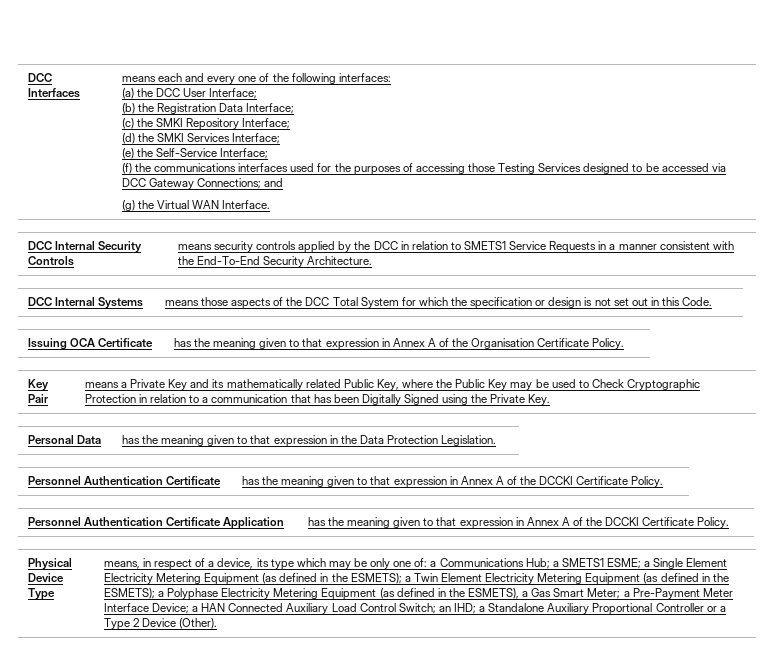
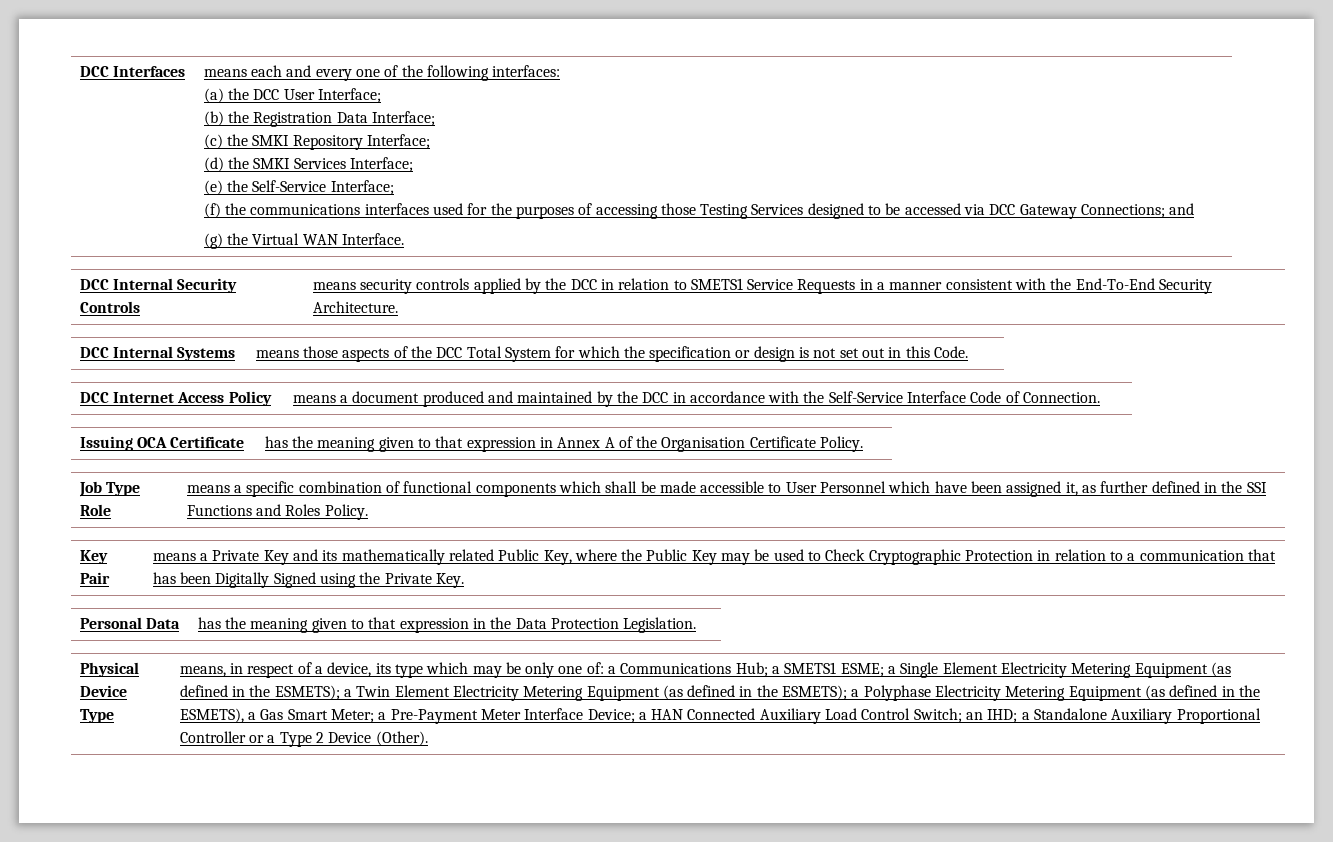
+ DCC Internet Access Policy | means a document produced and maintained by the DCC in accordance with the Self-Service Interface Code of Connection.
+ Job Type Role | means a specific combination of functional components which shall be made accessible to User Personnel which have been assigned it, as further defined in the SSI Functions and Roles Policy.
- Personnel Authentication Certificate | has the meaning given to that expression in Annex A of the DCCKI Certificate Policy.
- Personnel Authentication Certificate Application | has the meaning given to that expression in Annex A of the DCCKI Certificate Policy.

